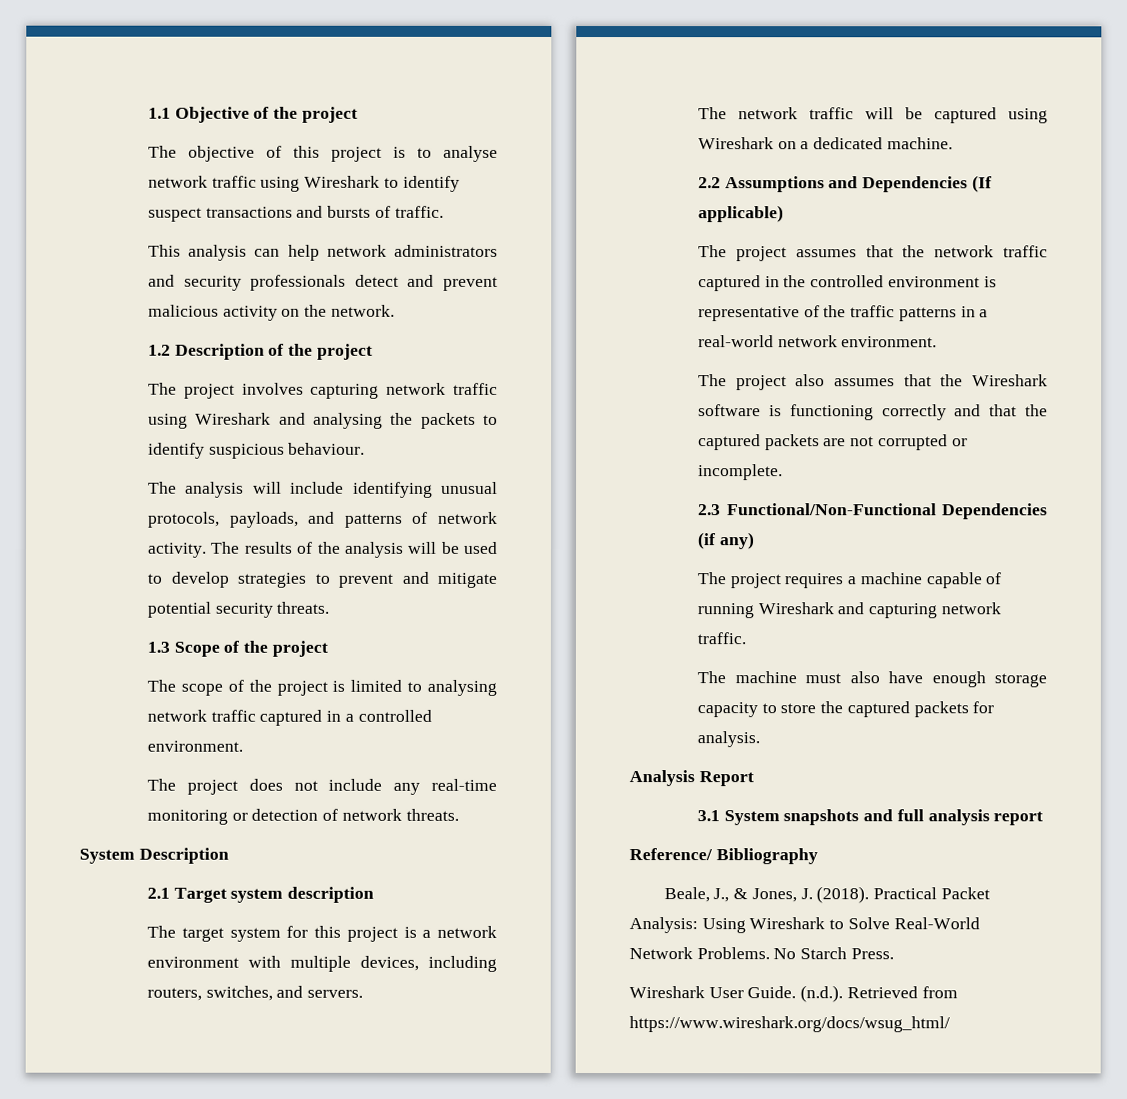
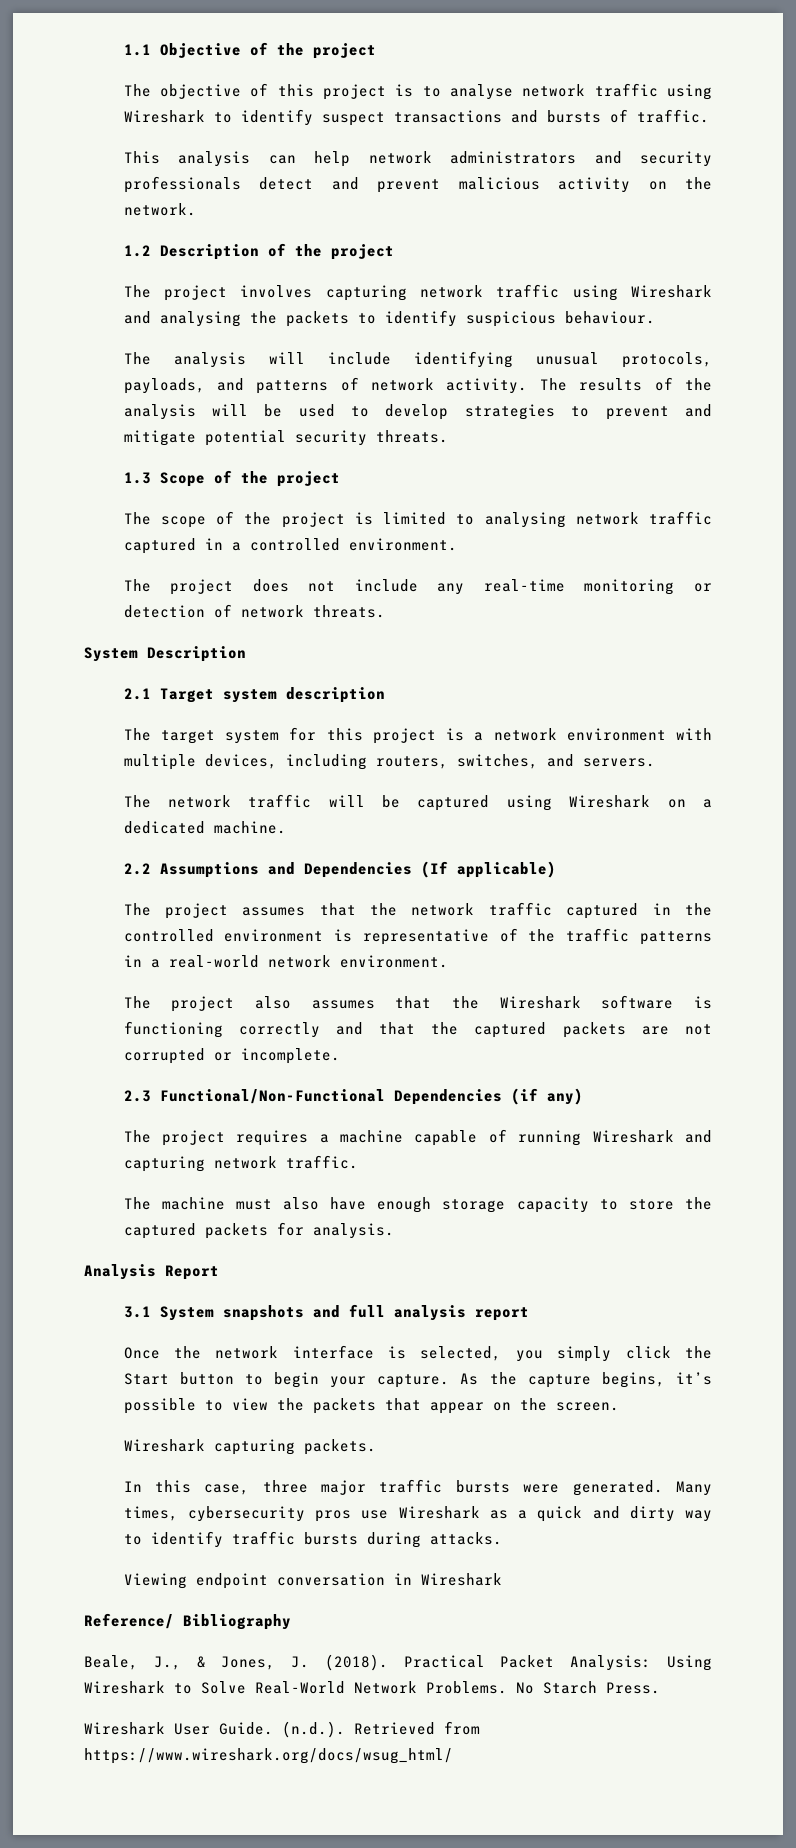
+ Once the network interface is selected, you simply click the Start button to begin your capture. As the capture begins, it’s possible to view the packets that appear on the screen.
+ Wireshark capturing packets.
+ In this case, three major traffic bursts were generated. Many times, cybersecurity pros use Wireshark as a quick and dirty way to identify traffic bursts during attacks.
+ Viewing endpoint conversation in Wireshark

